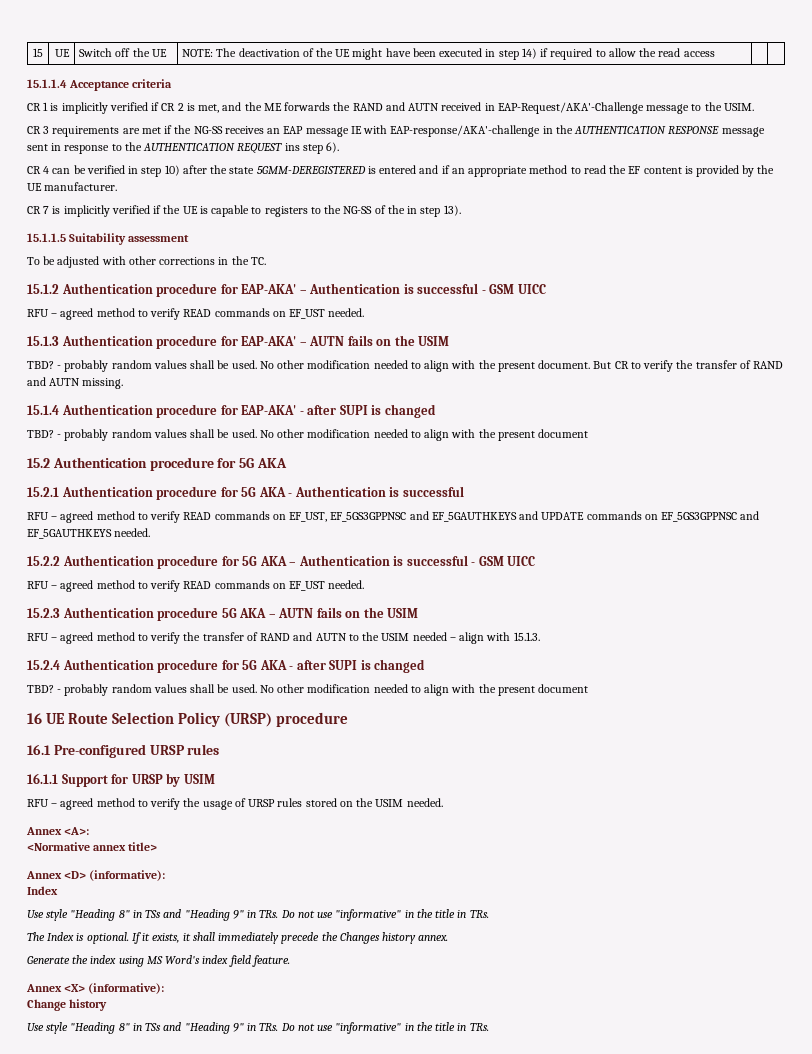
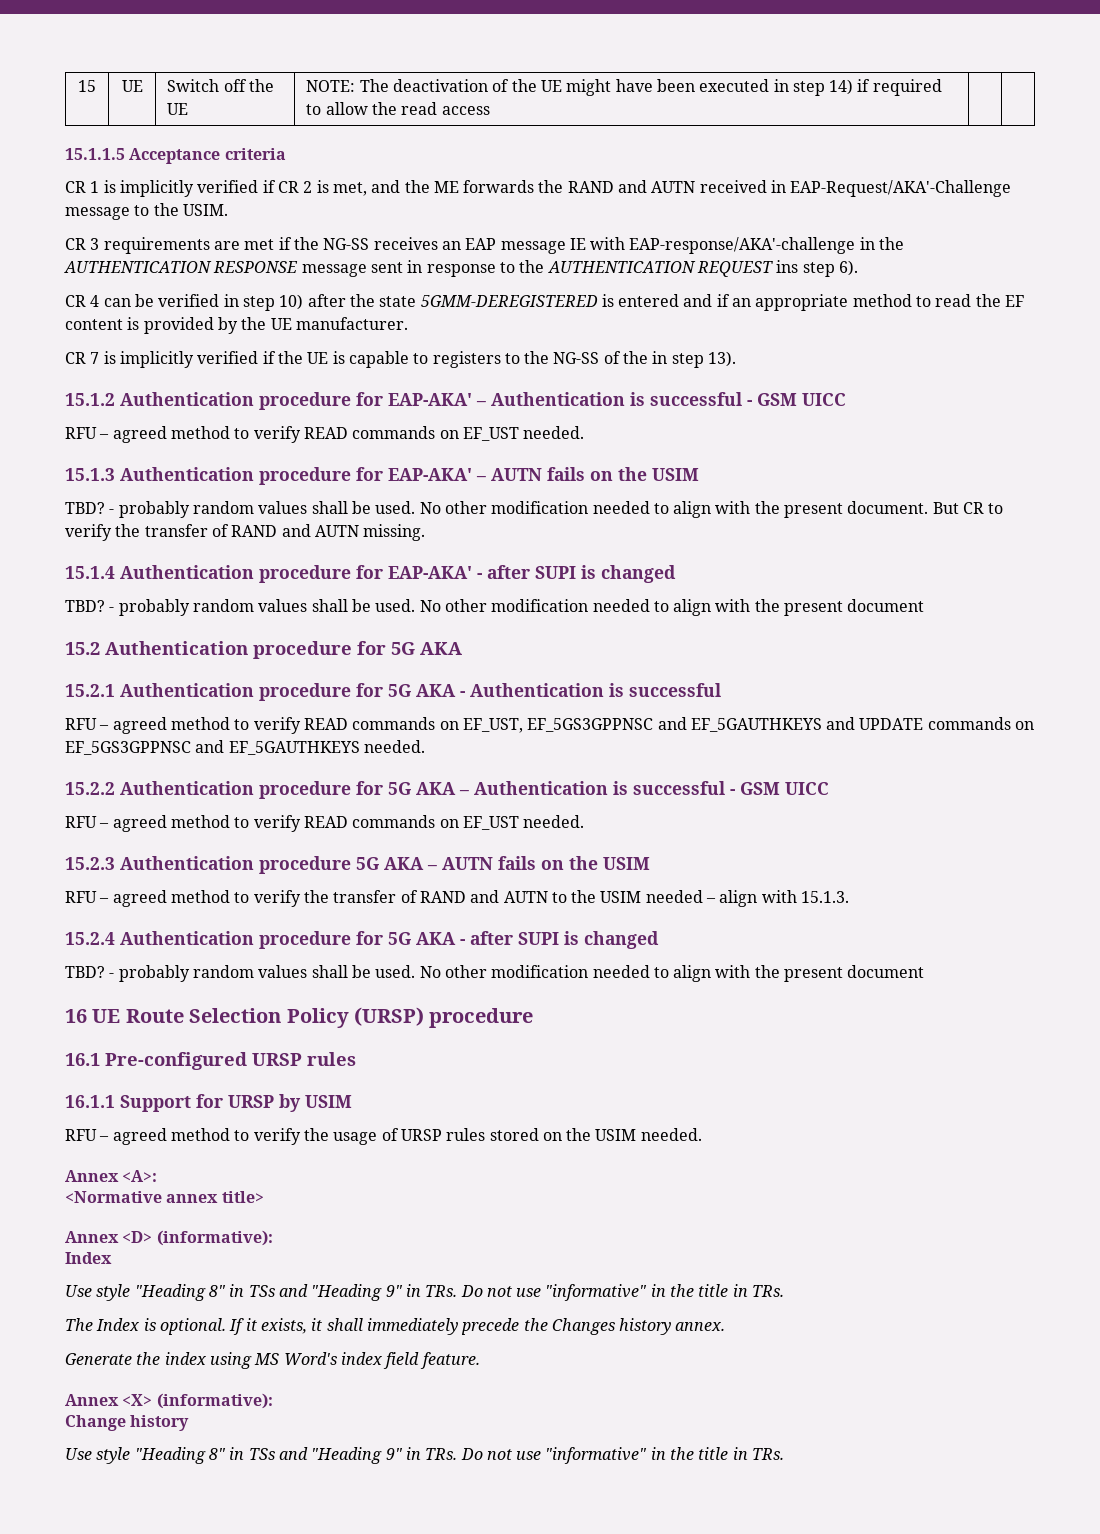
- 15.1.1.4 Acceptance criteria
+ 15.1.1.5 Acceptance criteria
- 15.1.1.5 Suitability assessment
- To be adjusted with other corrections in the TC.

